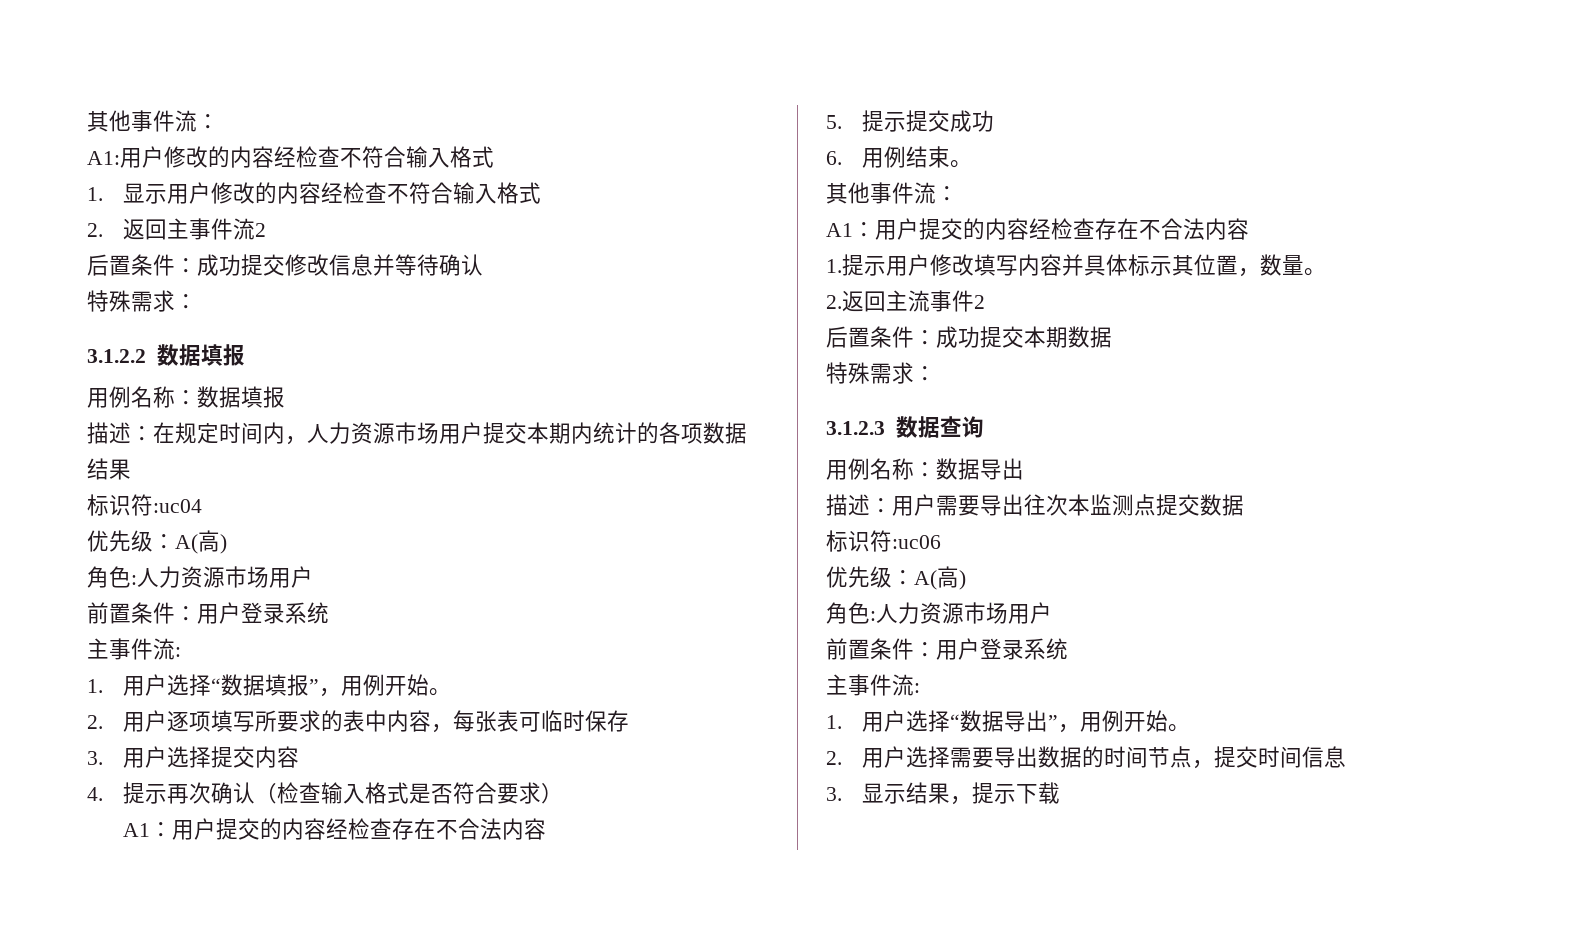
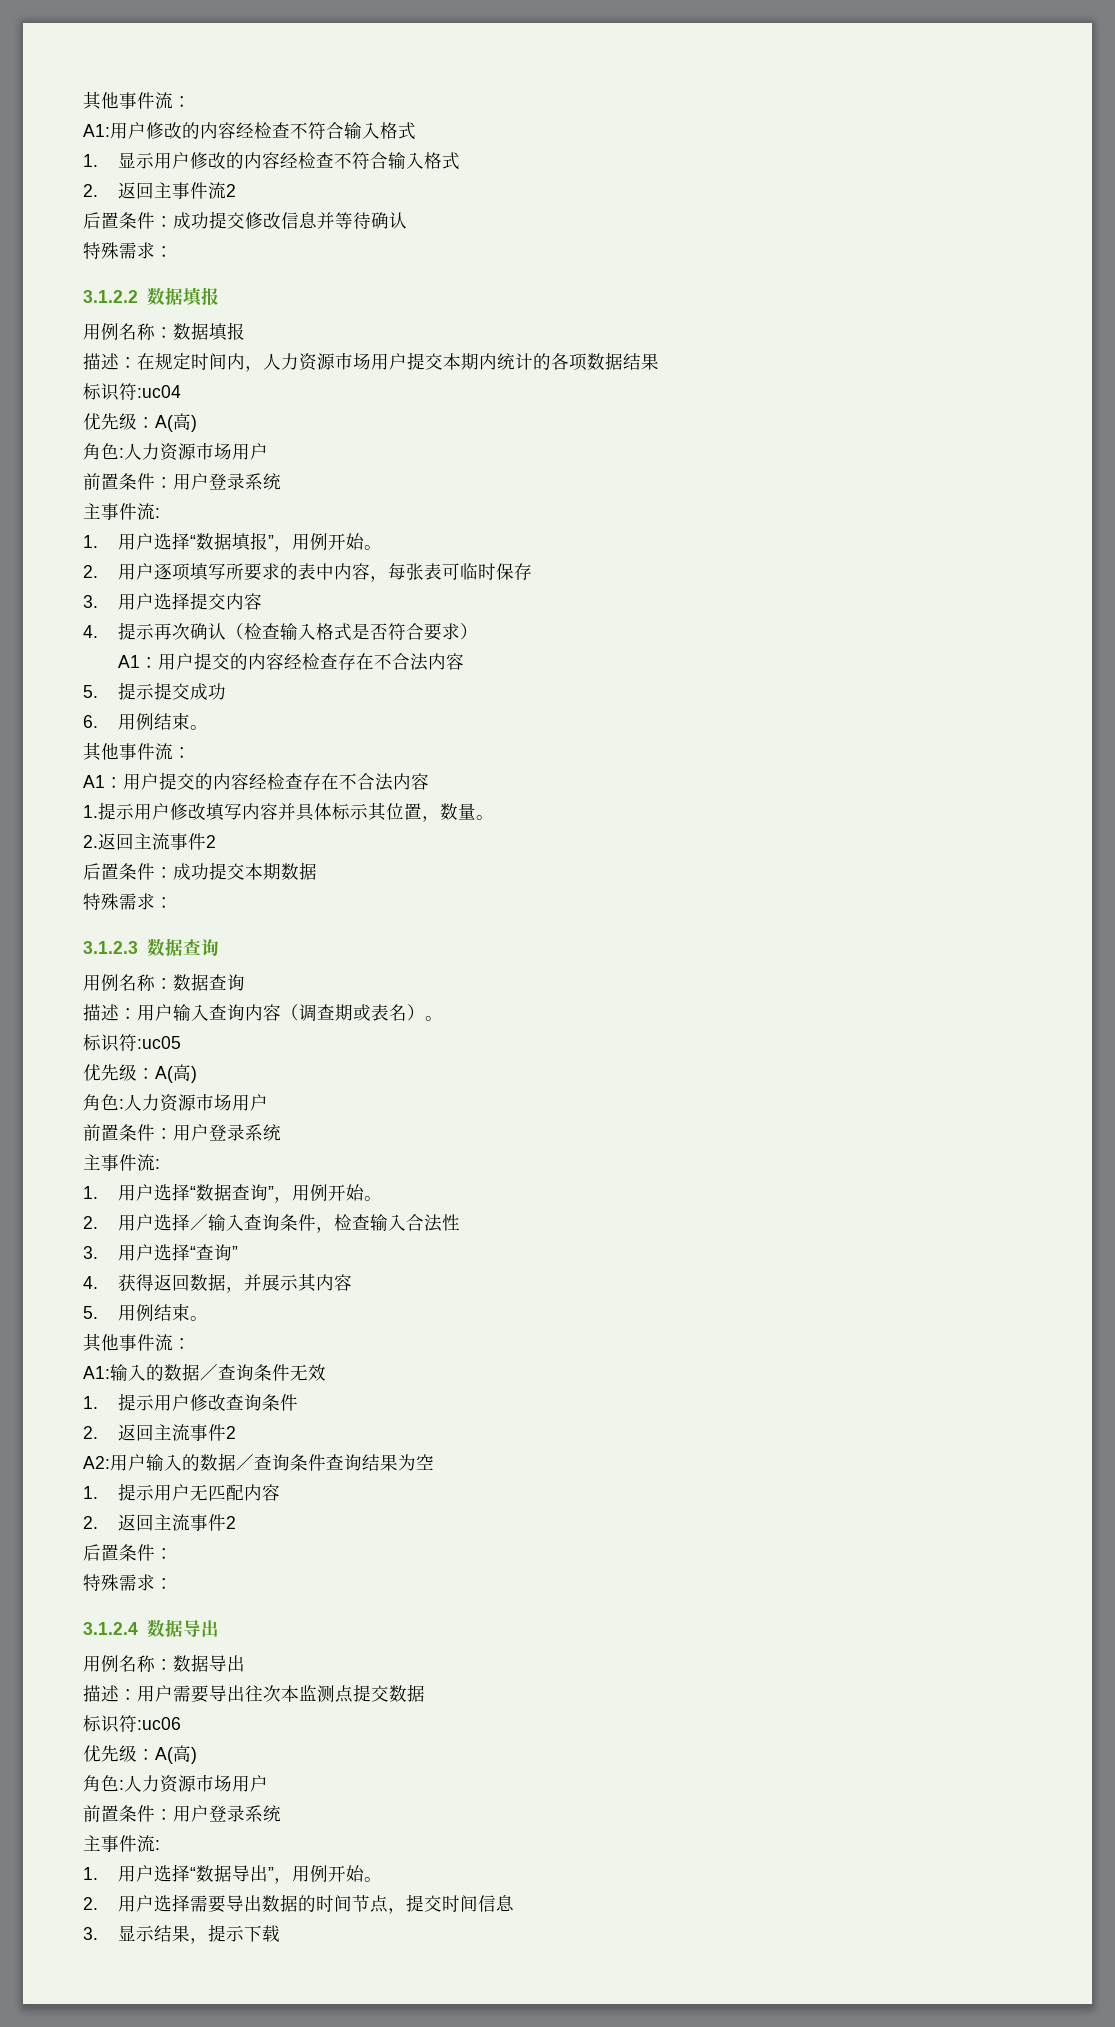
+ 用例名称：数据查询
+ 描述：用户输入查询内容（调查期或表名）。
+ 标识符:uc05
+ 优先级：A(高)
+ 角色:人力资源市场用户
+ 前置条件：用户登录系统
+ 主事件流:
+ 1.用户选择“数据查询”，用例开始。
+ 2.用户选择／输入查询条件，检查输入合法性
+ 3.用户选择“查询”
+ 4.获得返回数据，并展示其内容
+ 5.用例结束。
+ 其他事件流：
+ A1:输入的数据／查询条件无效
+ 1.提示用户修改查询条件
+ 2.返回主流事件2
+ A2:用户输入的数据／查询条件查询结果为空
+ 1.提示用户无匹配内容
+ 2.返回主流事件2
+ 后置条件：
+ 特殊需求：
+ 3.1.2.4数据导出

